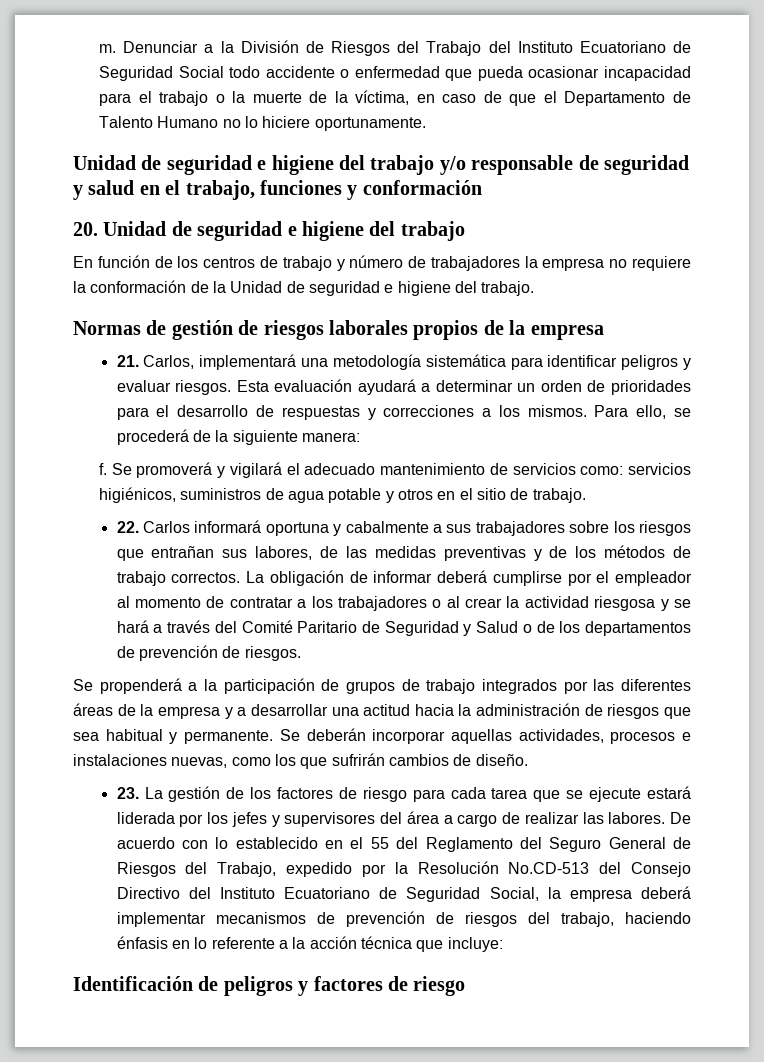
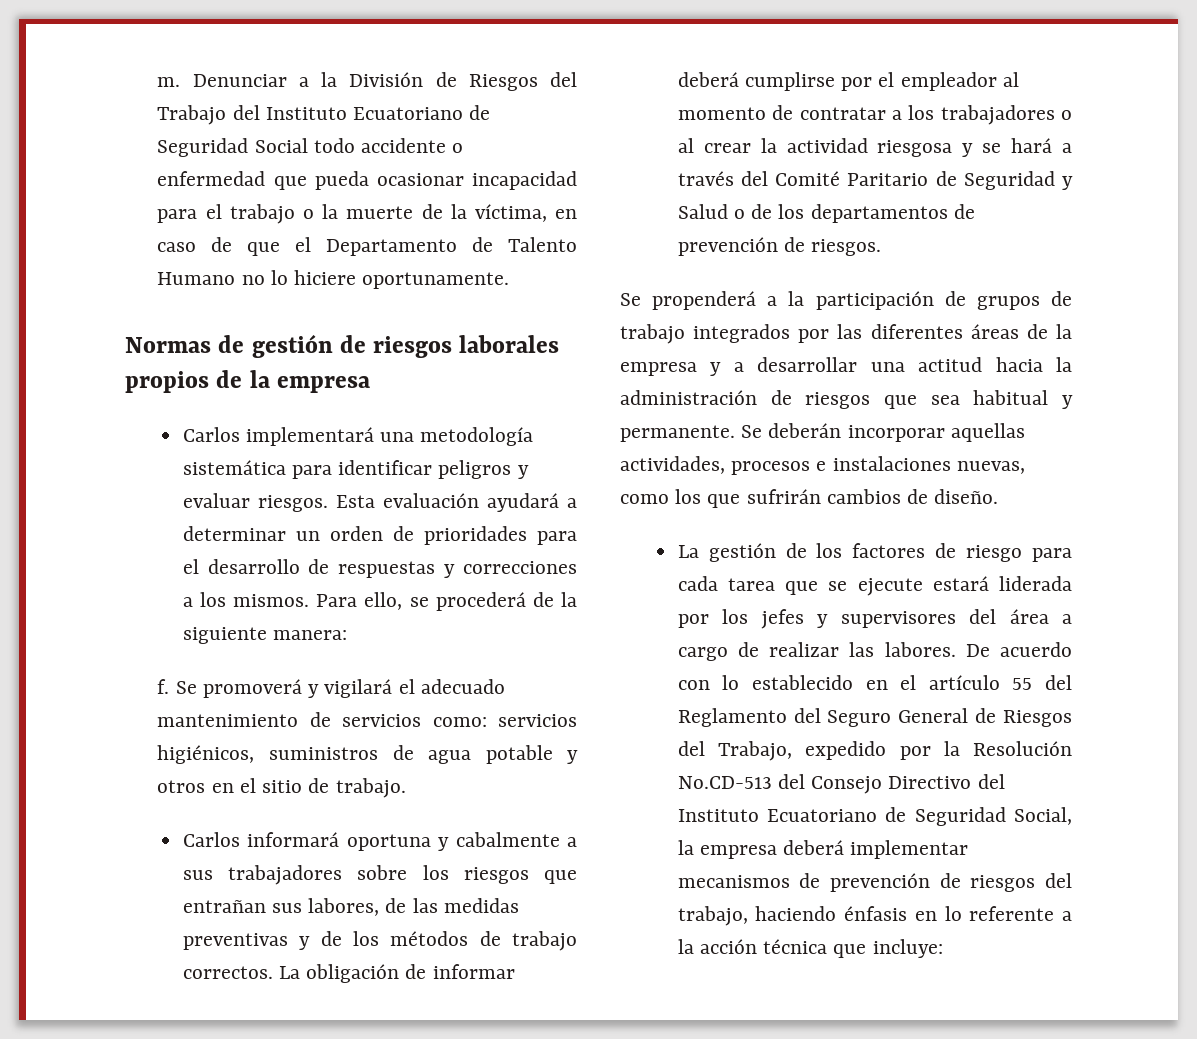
- Unidad de seguridad e higiene del trabajo y/o responsable de seguridad y salud en el trabajo, funciones y conformación
- 20. Unidad de seguridad e higiene del trabajo
- En función de los centros de trabajo y número de trabajadores la empresa no requiere la conformación de la Unidad de seguridad e higiene del trabajo.
- 21. Carlos, implementará una metodología sistemática para identificar peligros y evaluar riesgos.
+ Carlos implementará una metodología sistemática para identificar peligros y evaluar riesgos.
- 22. Carlos informará oportuna y cabalmente a sus trabajadores sobre los riesgos que entrañan sus labores, de las medidas preventivas y de los métodos de trabajo correctos.
+ Carlos informará oportuna y cabalmente a sus trabajadores sobre los riesgos que entrañan sus labores, de las medidas preventivas y de los métodos de trabajo correctos.
- 23. La gestión de los factores de riesgo para cada tarea que se ejecute estará liderada por los jefes y supervisores del área a cargo de realizar las labores.
+ La gestión de los factores de riesgo para cada tarea que se ejecute estará liderada por los jefes y supervisores del área a cargo de realizar las labores.
- De acuerdo con lo establecido en el 55 del Reglamento del Seguro General de Riesgos del Trabajo, expedido por la Resolución No.CD-513 del Consejo Directivo del Instituto Ecuatoriano de Seguridad Social, la empresa deberá implementar mecanismos de prevención de riesgos del trabajo, haciendo énfasis en lo referente a la acción técnica que incluye:
+ De acuerdo con lo establecido en el artículo 55 del Reglamento del Seguro General de Riesgos del Trabajo, expedido por la Resolución No.CD-513 del Consejo Directivo del Instituto Ecuatoriano de Seguridad Social, la empresa deberá implementar mecanismos de prevención de riesgos del trabajo, haciendo énfasis en lo referente a la acción técnica que incluye:
- Identificación de peligros y factores de riesgo

